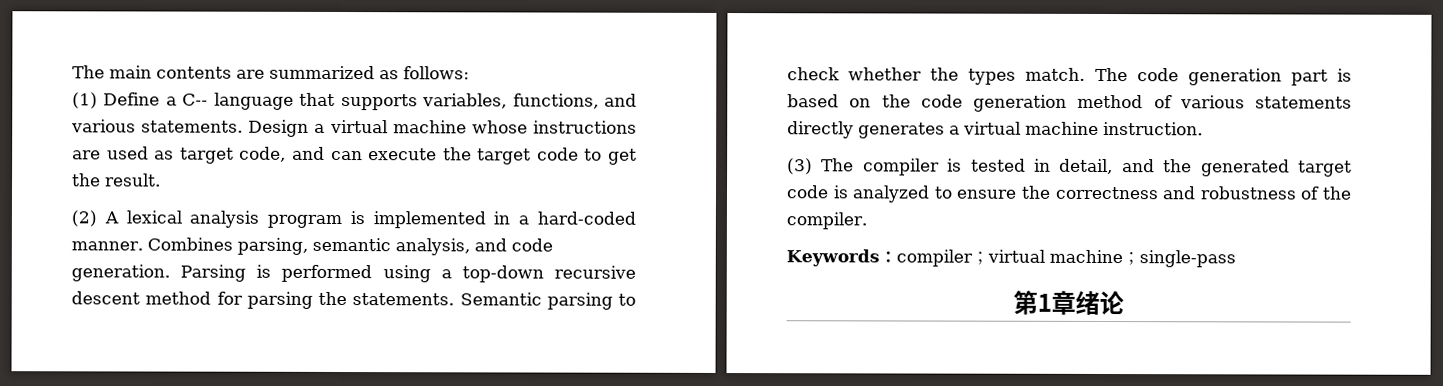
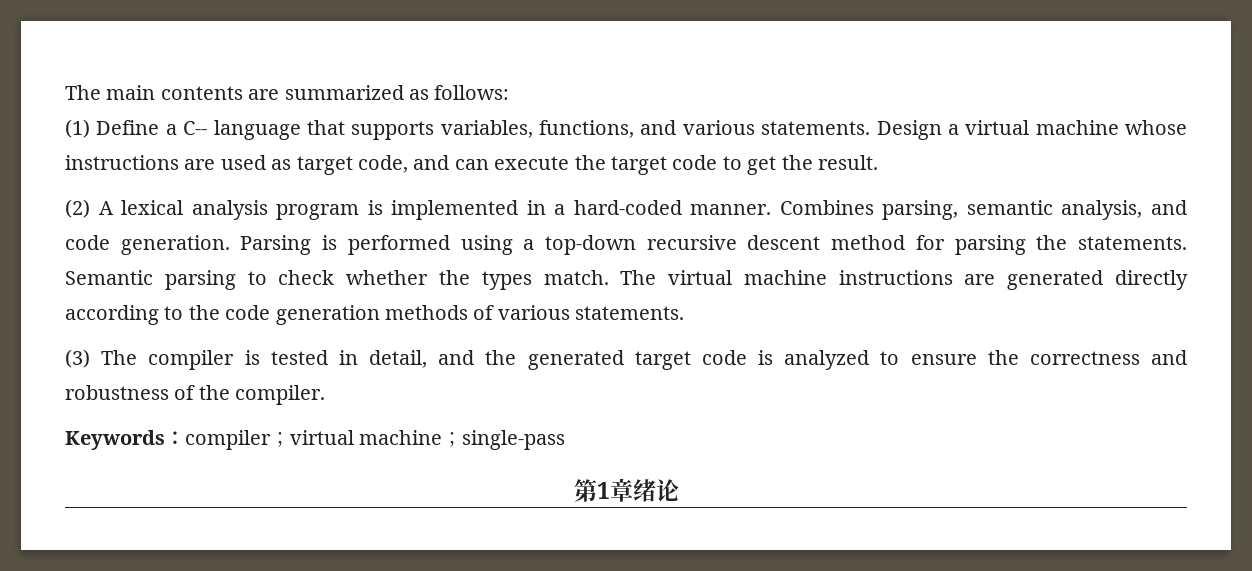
- The code generation part is based on the code generation method of various statements directly generates a virtual machine instruction.
+ The virtual machine instructions are generated directly according to the code generation methods of various statements.

